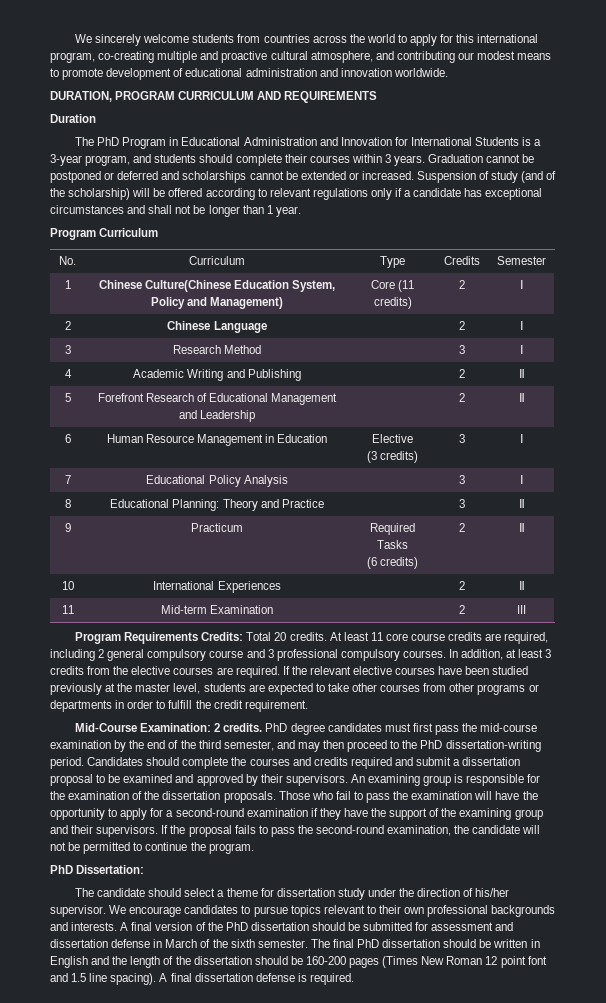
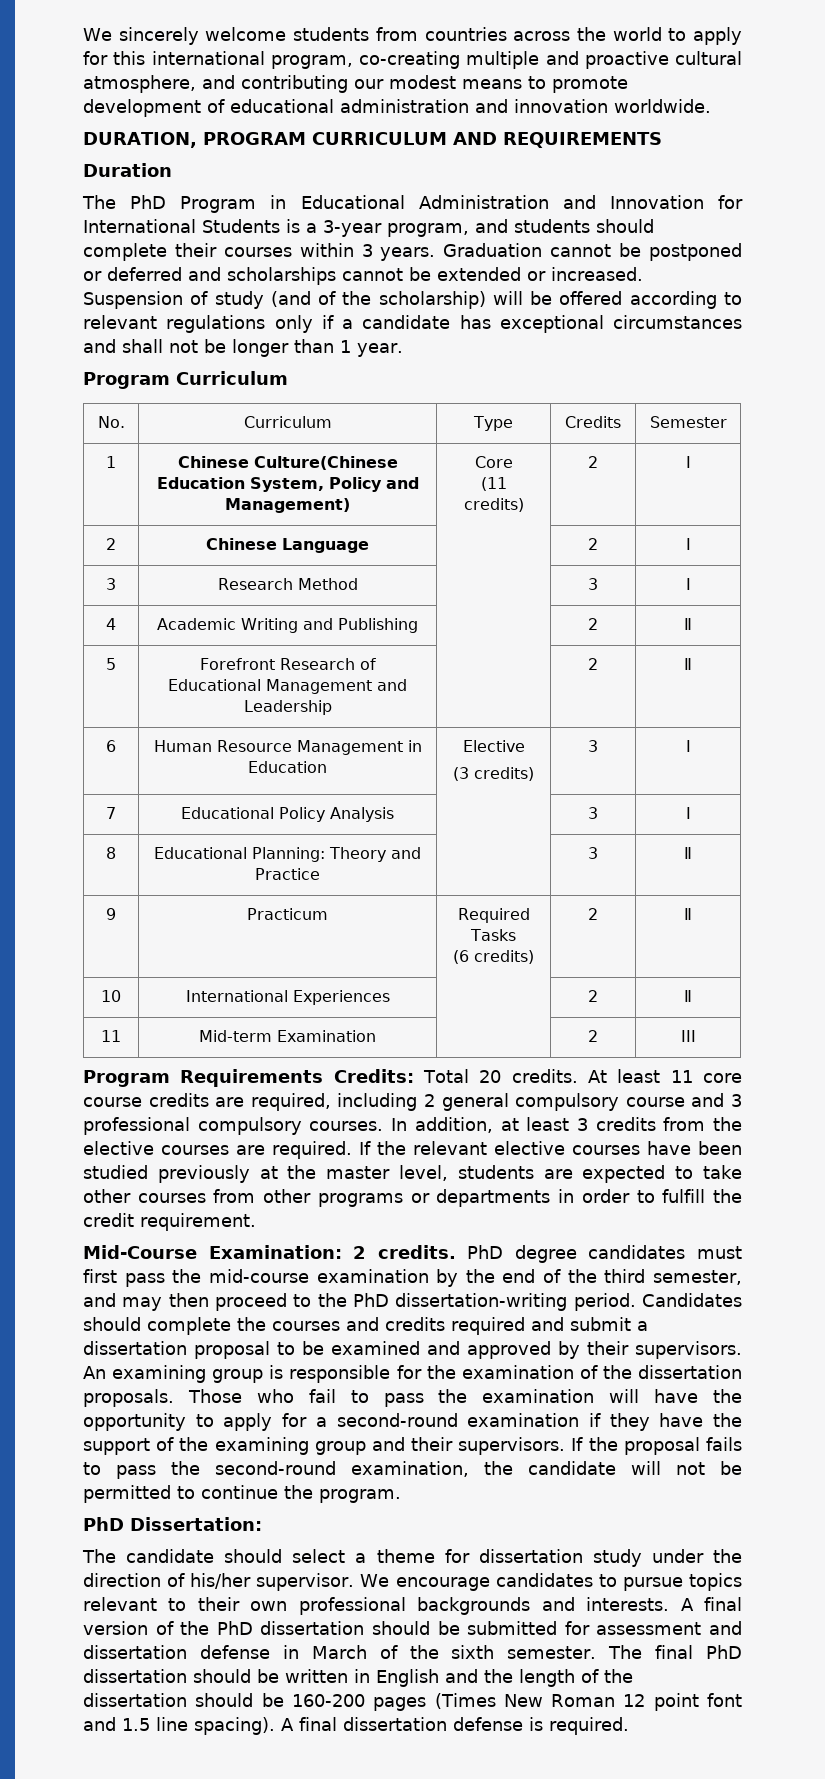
- 1 | Chinese Culture(Chinese Education System, Policy and Management) | Core (11 credits) | 2 | Ⅰ
+ 1 | Chinese Culture(Chinese Education System, Policy and Management) | Core
+ (11 credits) | 2 | Ⅰ

